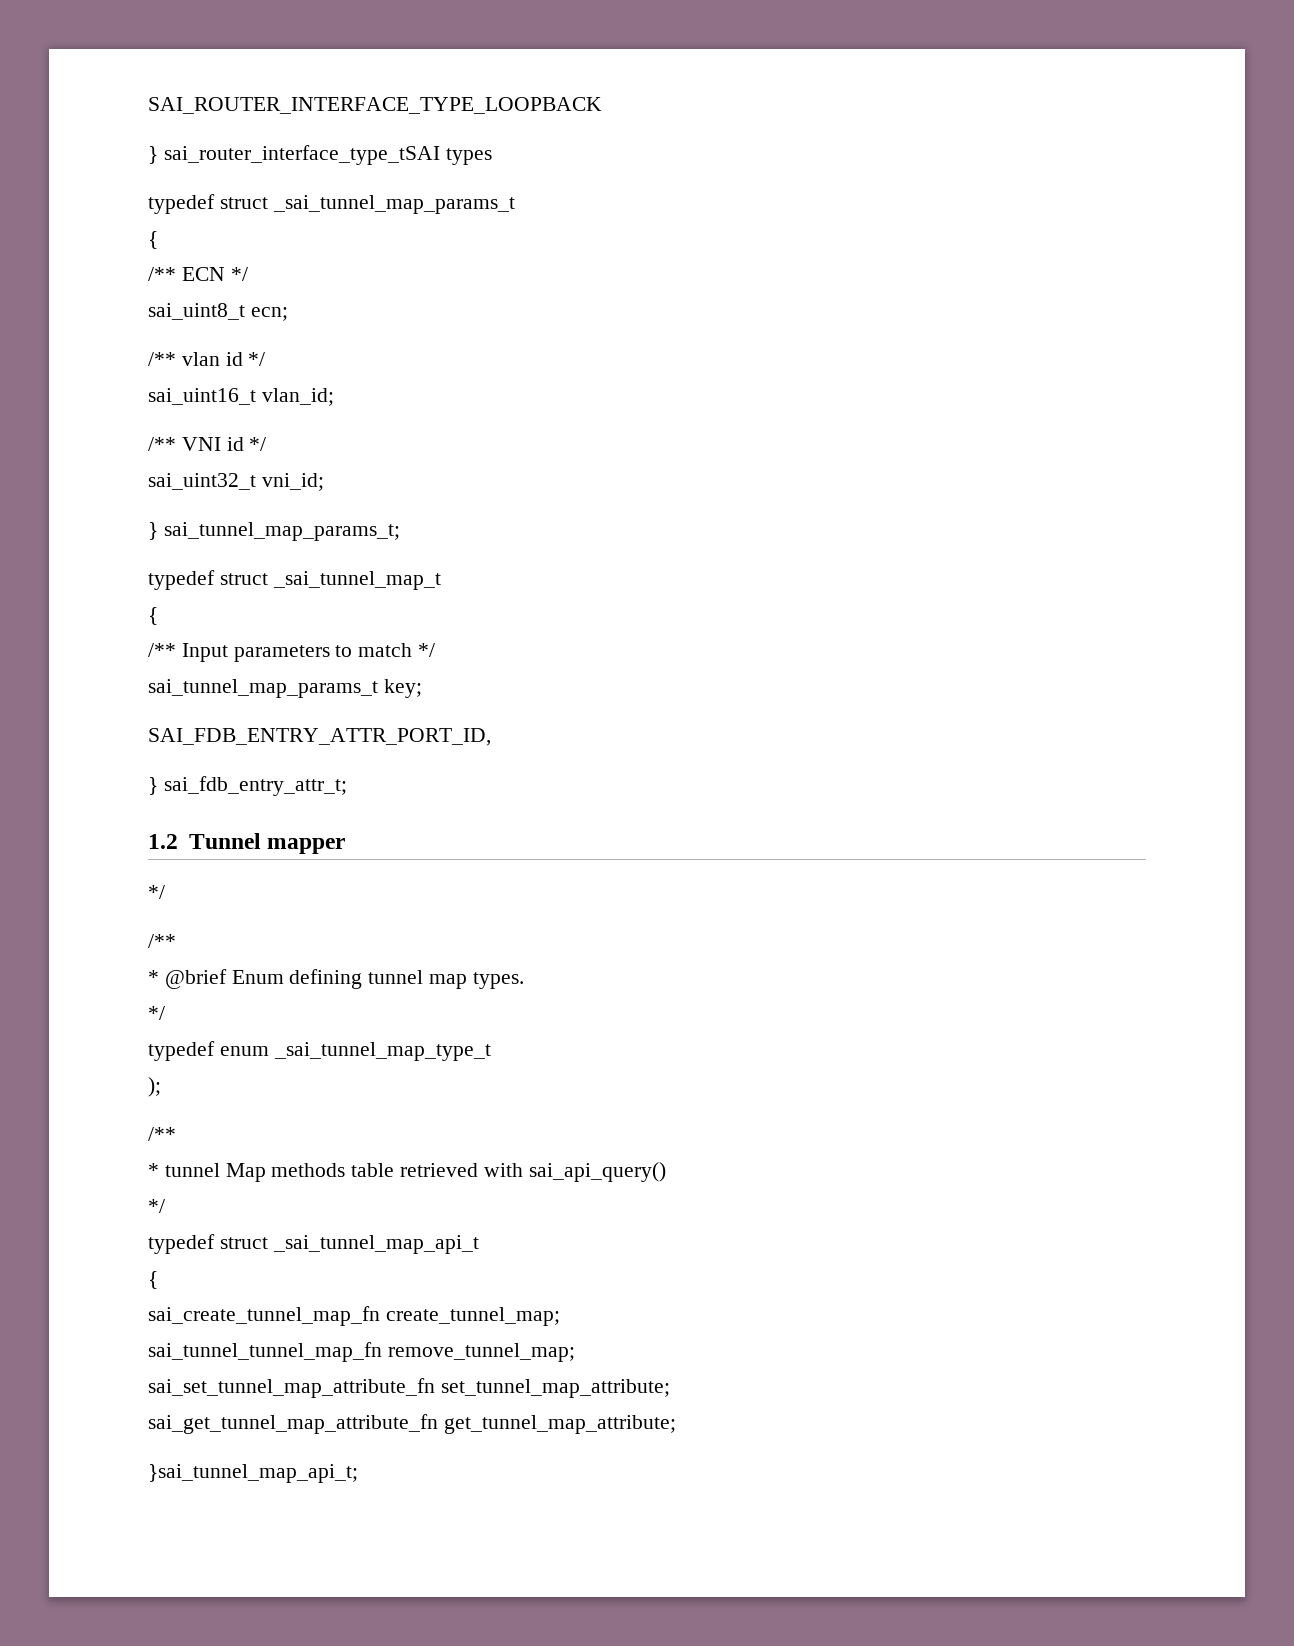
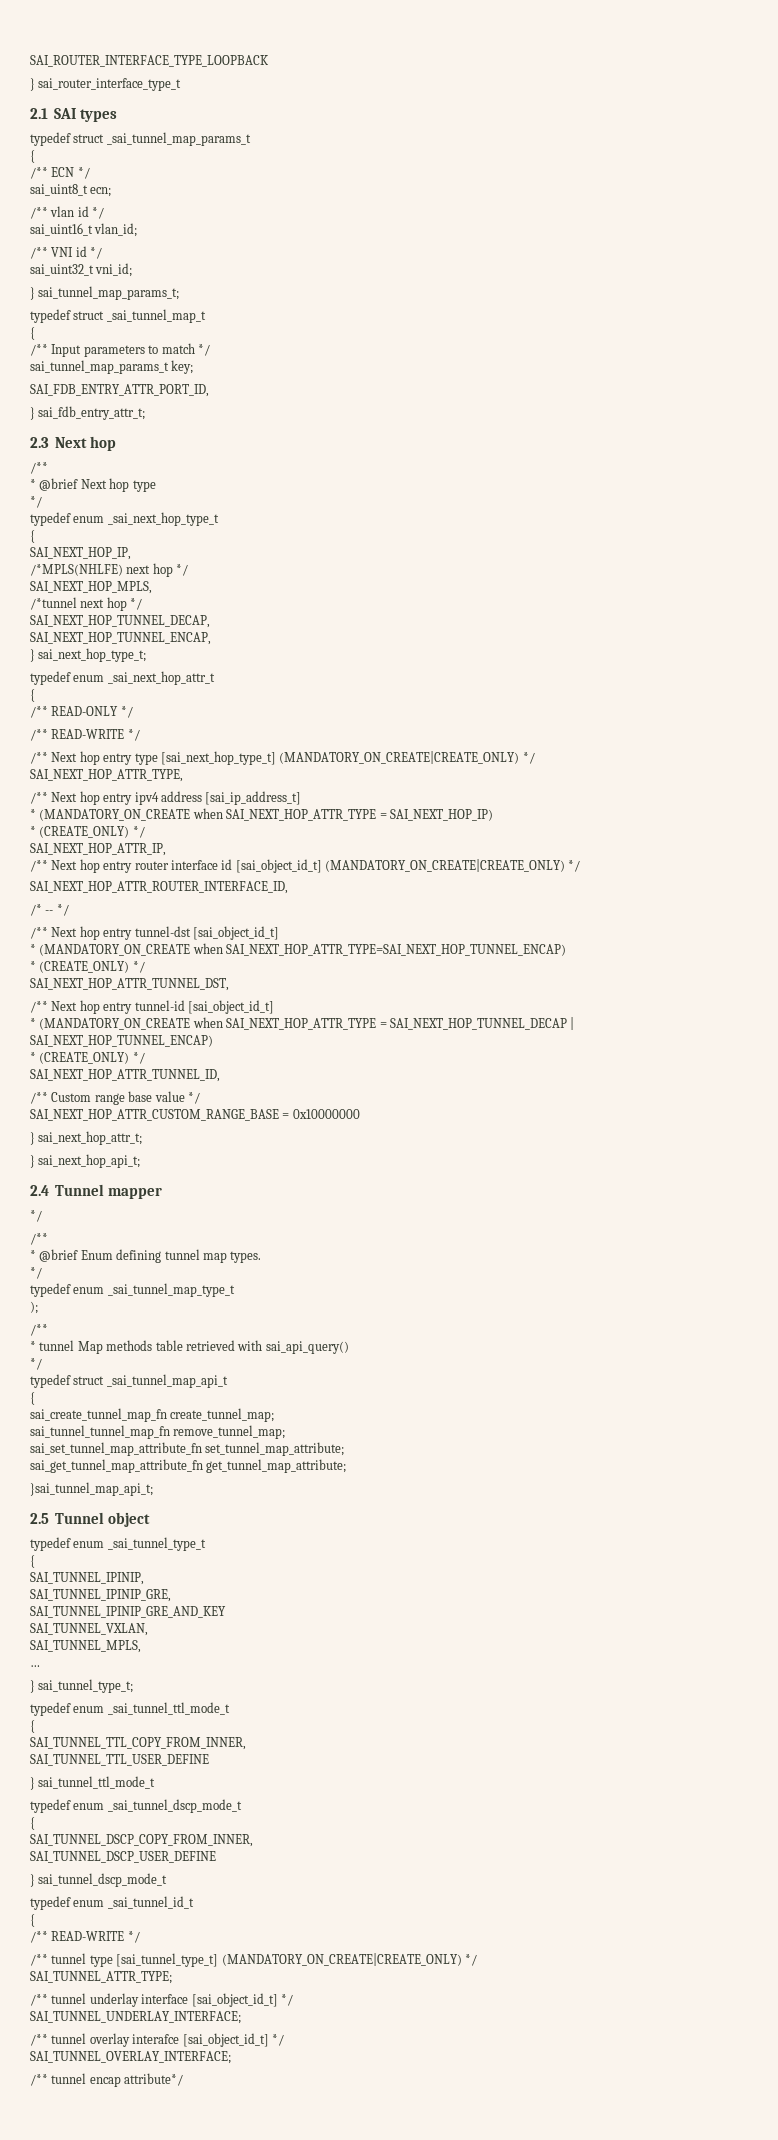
- } sai_router_interface_type_tSAI types
+ } sai_router_interface_type_t
+ 2.1 SAI types
- 1.2 Tunnel mapper
+ 2.3 Next hop
+ /**
+ * @brief Next hop type
+ */
+ typedef enum _sai_next_hop_type_t
+ {
+ SAI_NEXT_HOP_IP,
+ /*MPLS(NHLFE) next hop */
+ SAI_NEXT_HOP_MPLS,
+ /*tunnel next hop */
+ SAI_NEXT_HOP_TUNNEL_DECAP,
+ SAI_NEXT_HOP_TUNNEL_ENCAP,
+ } sai_next_hop_type_t;
+ typedef enum _sai_next_hop_attr_t
+ {
+ /** READ-ONLY */
+ /** READ-WRITE */
+ /** Next hop entry type [sai_next_hop_type_t] (MANDATORY_ON_CREATE|CREATE_ONLY) */
+ SAI_NEXT_HOP_ATTR_TYPE,
+ /** Next hop entry ipv4 address [sai_ip_address_t]
+ * (MANDATORY_ON_CREATE when SAI_NEXT_HOP_ATTR_TYPE = SAI_NEXT_HOP_IP)
+ * (CREATE_ONLY) */
+ SAI_NEXT_HOP_ATTR_IP,
+ /** Next hop entry router interface id [sai_object_id_t] (MANDATORY_ON_CREATE|CREATE_ONLY) */
+ SAI_NEXT_HOP_ATTR_ROUTER_INTERFACE_ID,
+ /* -- */
+ /** Next hop entry tunnel-dst [sai_object_id_t]
+ * (MANDATORY_ON_CREATE when SAI_NEXT_HOP_ATTR_TYPE=SAI_NEXT_HOP_TUNNEL_ENCAP)
+ * (CREATE_ONLY) */
+ SAI_NEXT_HOP_ATTR_TUNNEL_DST,
+ /** Next hop entry tunnel-id [sai_object_id_t]
+ * (MANDATORY_ON_CREATE when SAI_NEXT_HOP_ATTR_TYPE = SAI_NEXT_HOP_TUNNEL_DECAP | SAI_NEXT_HOP_TUNNEL_ENCAP)
+ * (CREATE_ONLY) */
+ SAI_NEXT_HOP_ATTR_TUNNEL_ID,
+ /** Custom range base value */
+ SAI_NEXT_HOP_ATTR_CUSTOM_RANGE_BASE = 0x10000000
+ } sai_next_hop_attr_t;
+ } sai_next_hop_api_t;
+ 2.4 Tunnel mapper
+ 2.5 Tunnel object
+ typedef enum _sai_tunnel_type_t
+ {
+ SAI_TUNNEL_IPINIP,
+ SAI_TUNNEL_IPINIP_GRE,
+ SAI_TUNNEL_IPINIP_GRE_AND_KEY
+ SAI_TUNNEL_VXLAN,
+ SAI_TUNNEL_MPLS,
+ …
+ } sai_tunnel_type_t;
+ typedef enum _sai_tunnel_ttl_mode_t
+ {
+ SAI_TUNNEL_TTL_COPY_FROM_INNER,
+ SAI_TUNNEL_TTL_USER_DEFINE
+ } sai_tunnel_ttl_mode_t
+ typedef enum _sai_tunnel_dscp_mode_t
+ {
+ SAI_TUNNEL_DSCP_COPY_FROM_INNER,
+ SAI_TUNNEL_DSCP_USER_DEFINE
+ } sai_tunnel_dscp_mode_t
+ typedef enum _sai_tunnel_id_t
+ {
+ /** READ-WRITE */
+ /** tunnel type [sai_tunnel_type_t] (MANDATORY_ON_CREATE|CREATE_ONLY) */
+ SAI_TUNNEL_ATTR_TYPE;
+ /** tunnel underlay interface [sai_object_id_t] */
+ SAI_TUNNEL_UNDERLAY_INTERFACE;
+ /** tunnel overlay interafce [sai_object_id_t] */
+ SAI_TUNNEL_OVERLAY_INTERFACE;
+ /** tunnel encap attribute*/

